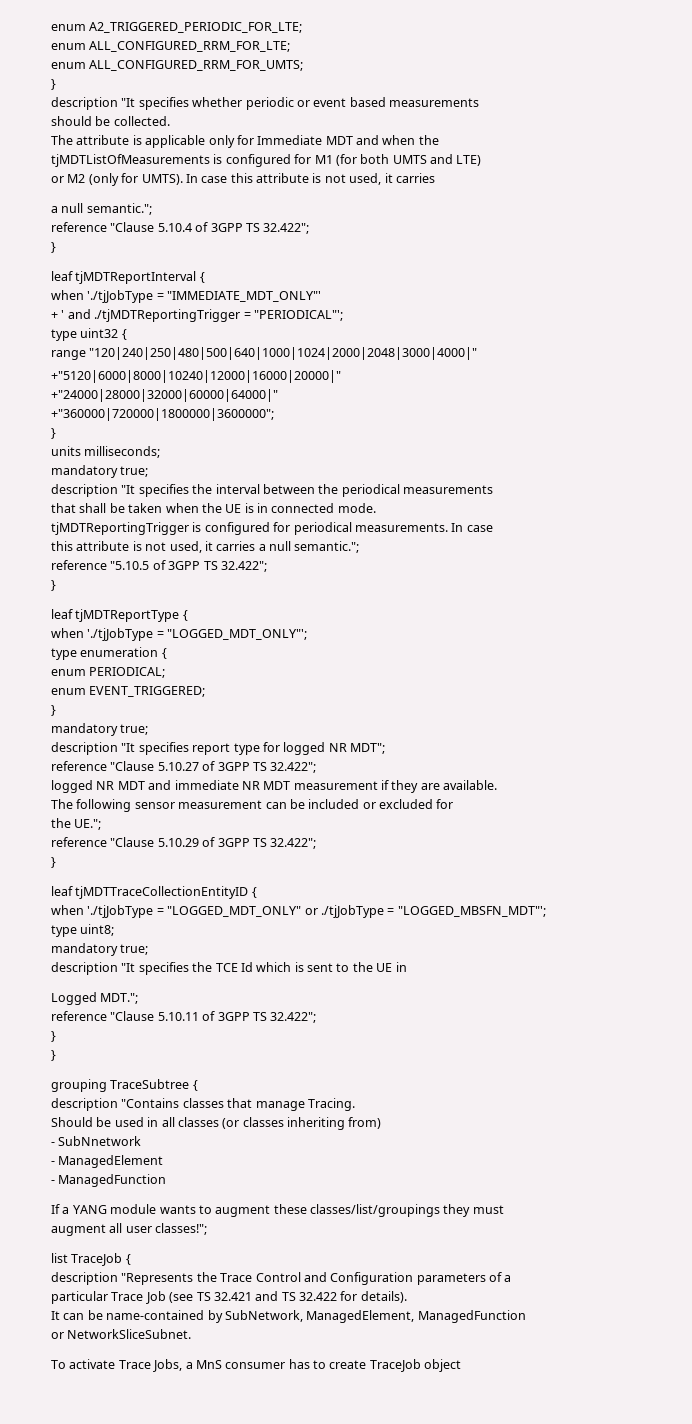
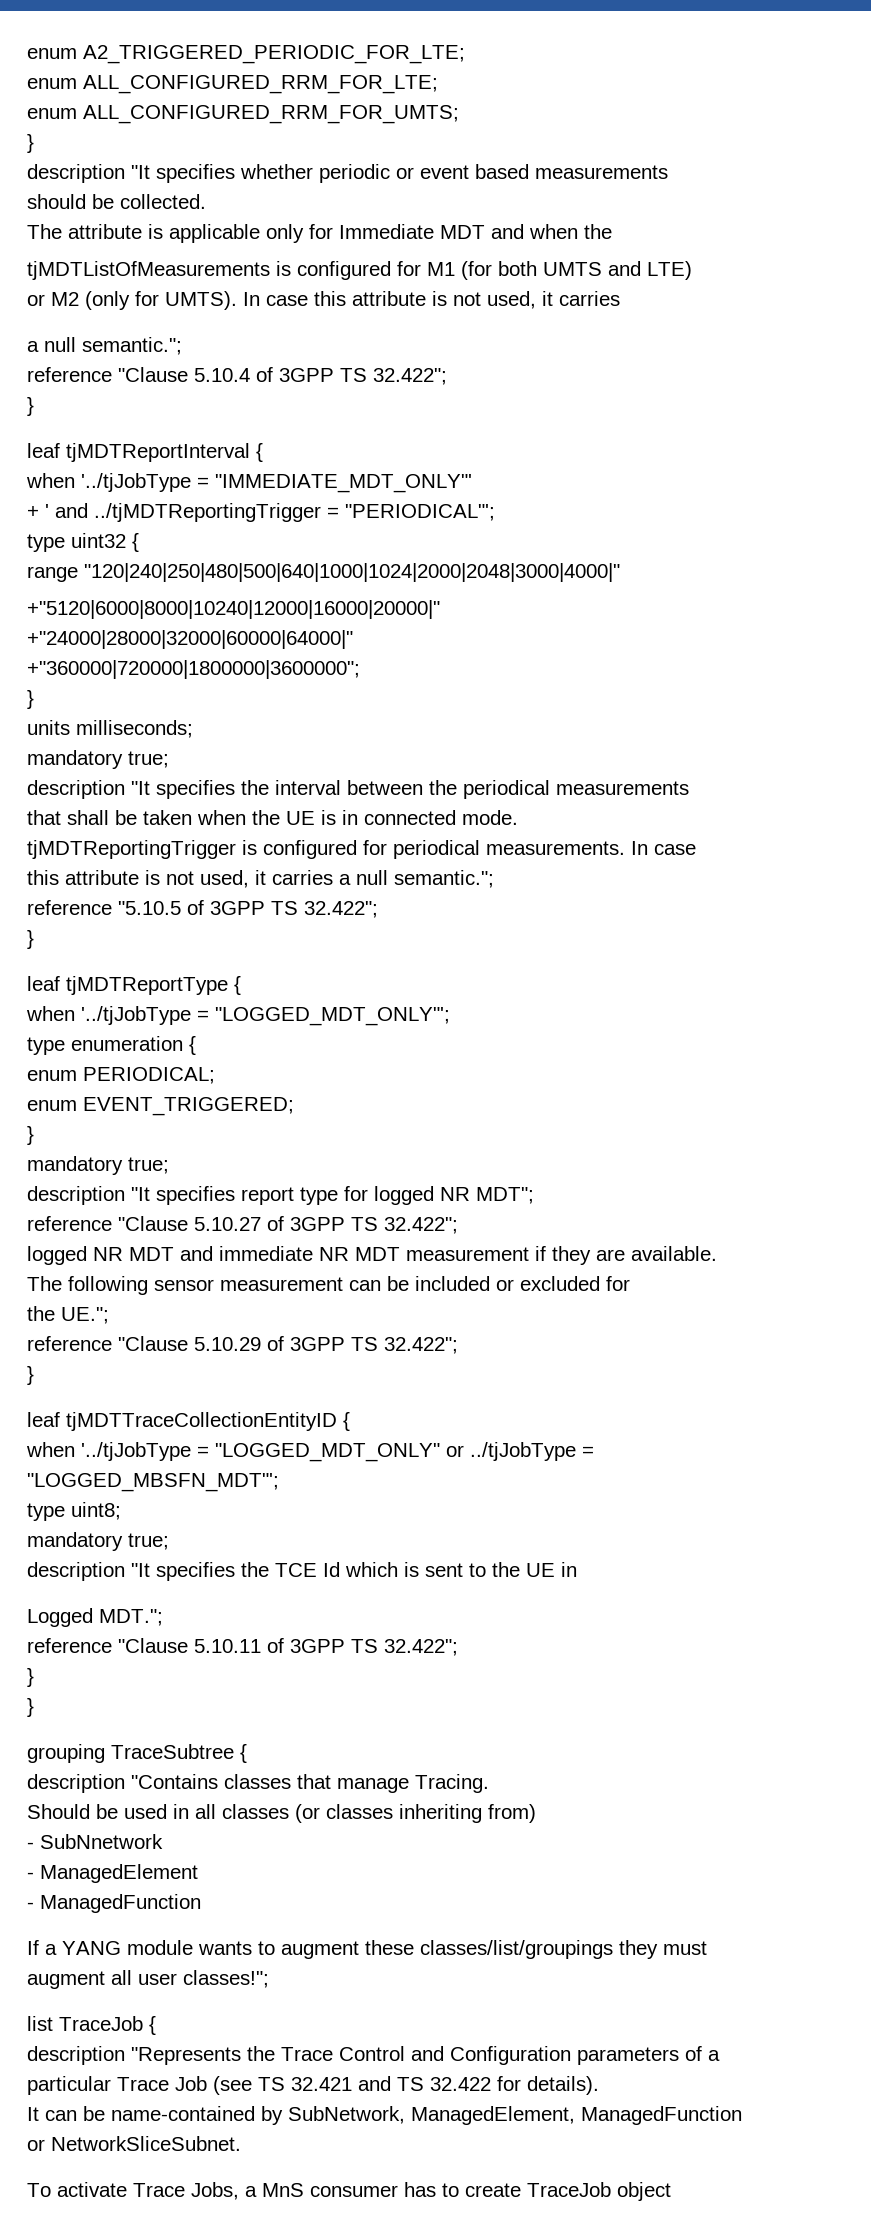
- when './tjJobType = "IMMEDIATE_MDT_ONLY"'
+ when '../tjJobType = "IMMEDIATE_MDT_ONLY"'
- + ' and ./tjMDTReportingTrigger = "PERIODICAL"';
+ + ' and ../tjMDTReportingTrigger = "PERIODICAL"';
- when './tjJobType = "LOGGED_MDT_ONLY"';
+ when '../tjJobType = "LOGGED_MDT_ONLY"';
- when './tjJobType = "LOGGED_MDT_ONLY" or ./tjJobType = "LOGGED_MBSFN_MDT"';
+ when '../tjJobType = "LOGGED_MDT_ONLY" or ../tjJobType = "LOGGED_MBSFN_MDT"';

